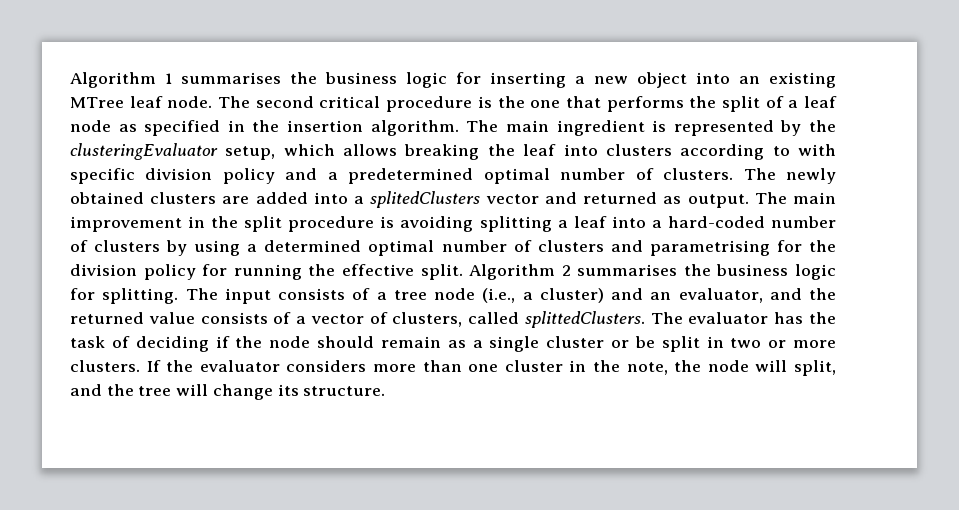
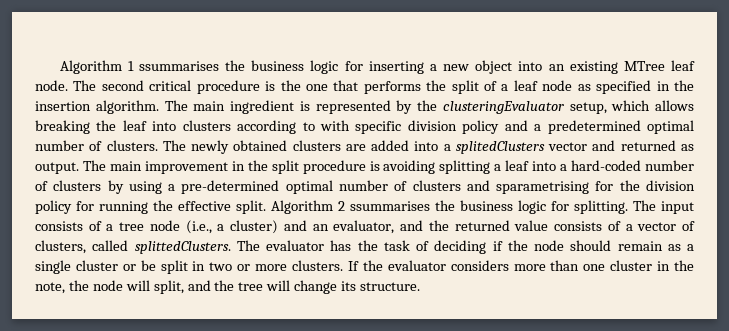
- Algorithm 1 summarises the business logic for inserting a new object into an existing MTree leaf node.
+ Algorithm 1 ssummarises the business logic for inserting a new object into an existing MTree leaf node.
- The main improvement in the split procedure is avoiding splitting a leaf into a hard-coded number of clusters by using a determined optimal number of clusters and parametrising for the division policy for running the effective split.
+ The main improvement in the split procedure is avoiding splitting a leaf into a hard-coded number of clusters by using a pre-determined optimal number of clusters and sparametrising for the division policy for running the effective split.
- Algorithm 2 summarises the business logic for splitting.
+ Algorithm 2 ssummarises the business logic for splitting.

